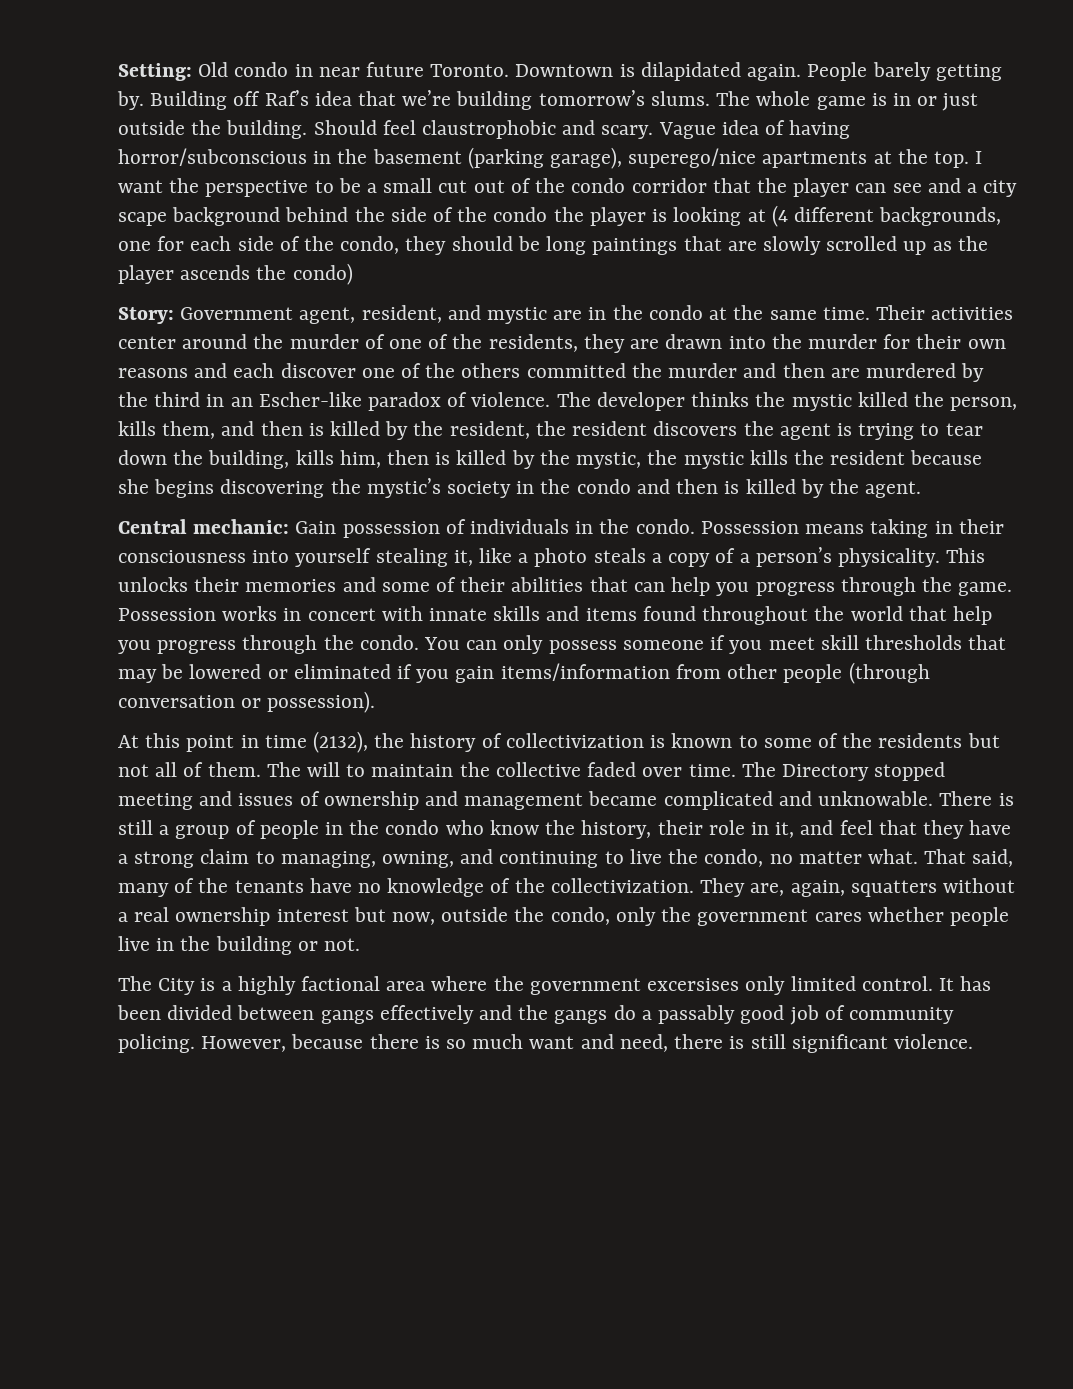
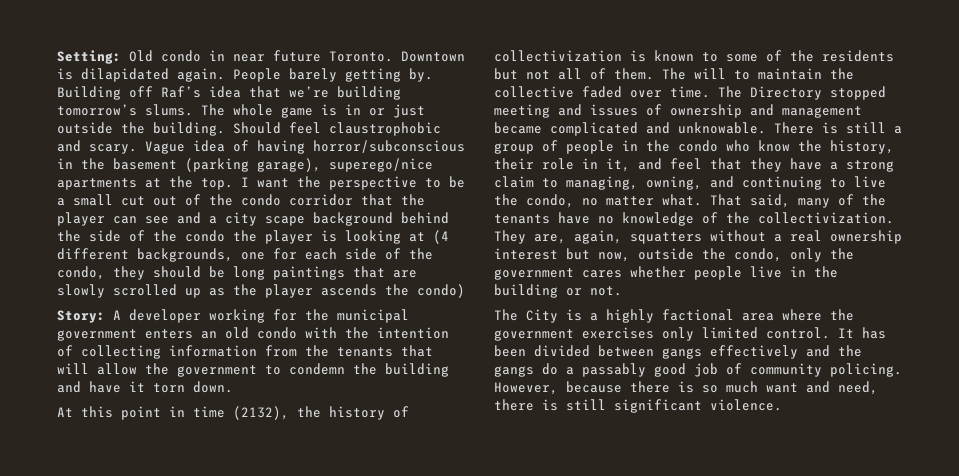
- Story: Government agent, resident, and mystic are in the condo at the same time. Their activities center around the murder of one of the residents, they are drawn into the murder for their own reasons and each discover one of the others committed the murder and then are murdered by the third in an Escher-like paradox of violence. The developer thinks the mystic killed the person, kills them, and then is killed by the resident, the resident discovers the agent is trying to tear down the building, kills him, then is killed by the mystic, the mystic kills the resident because she begins discovering the mystic’s society in the condo and then is killed by the agent.
- Central mechanic: Gain possession of individuals in the condo. Possession means taking in their consciousness into yourself stealing it, like a photo steals a copy of a person’s physicality. This unlocks their memories and some of their abilities that can help you progress through the game. Possession works in concert with innate skills and items found throughout the world that help you progress through the condo. You can only possess someone if you meet skill thresholds that may be lowered or eliminated if you gain items/information from other people (through conversation or possession).
+ Story: A developer working for the municipal government enters an old condo with the intention of collecting information from the tenants that will allow the government to condemn the building and have it torn down.
- The City is a highly factional area where the government excersises only limited control.
+ The City is a highly factional area where the government exercises only limited control.

